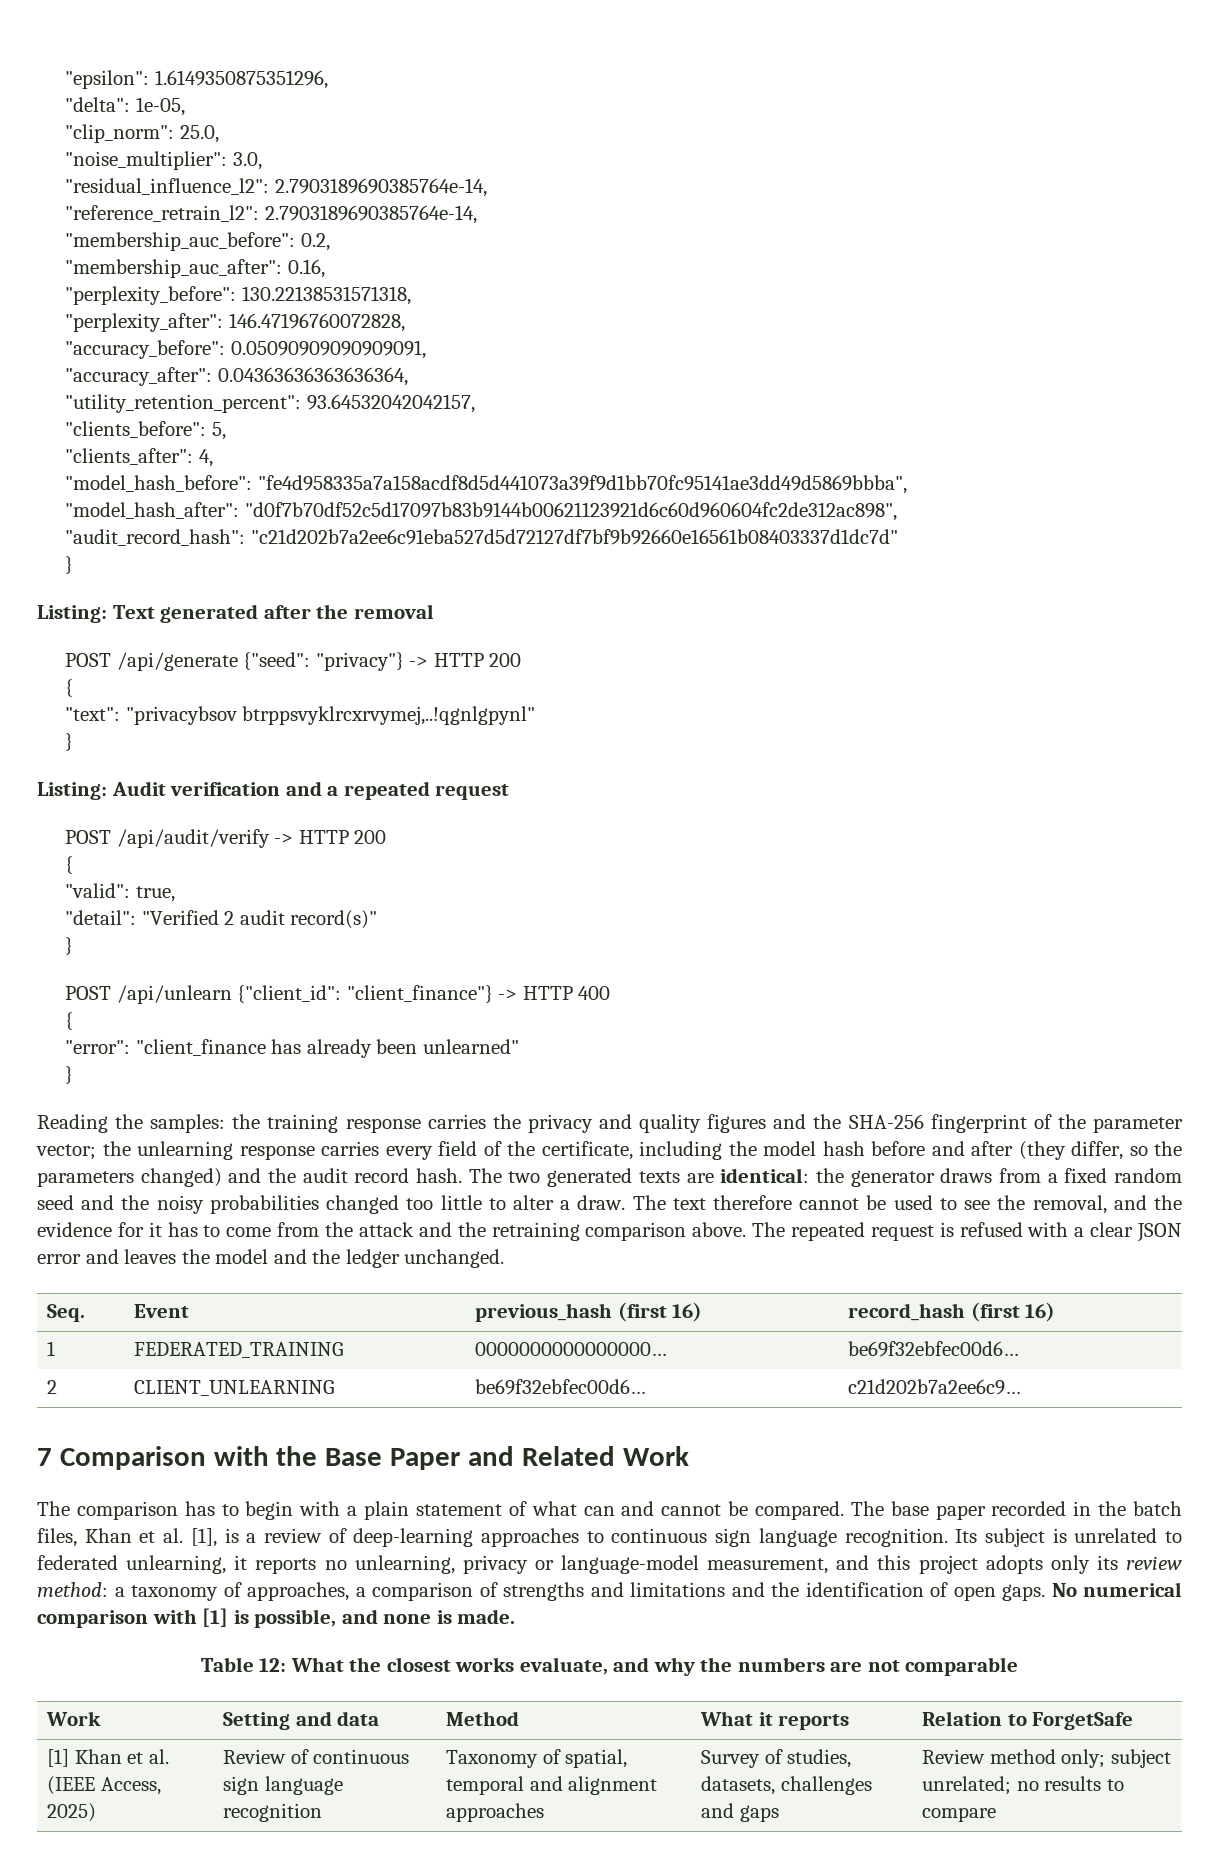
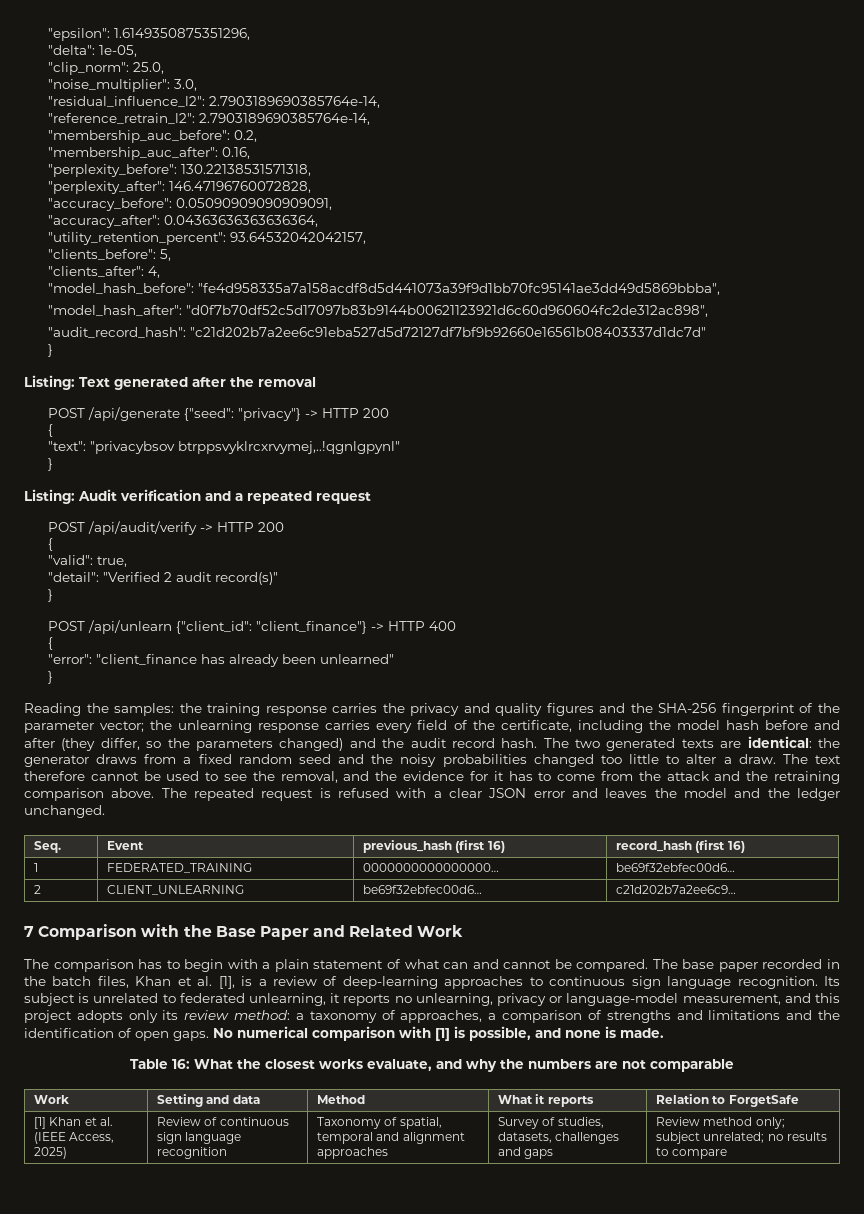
- Table 12: What the closest works evaluate, and why the numbers are not comparable
+ Table 16: What the closest works evaluate, and why the numbers are not comparable

